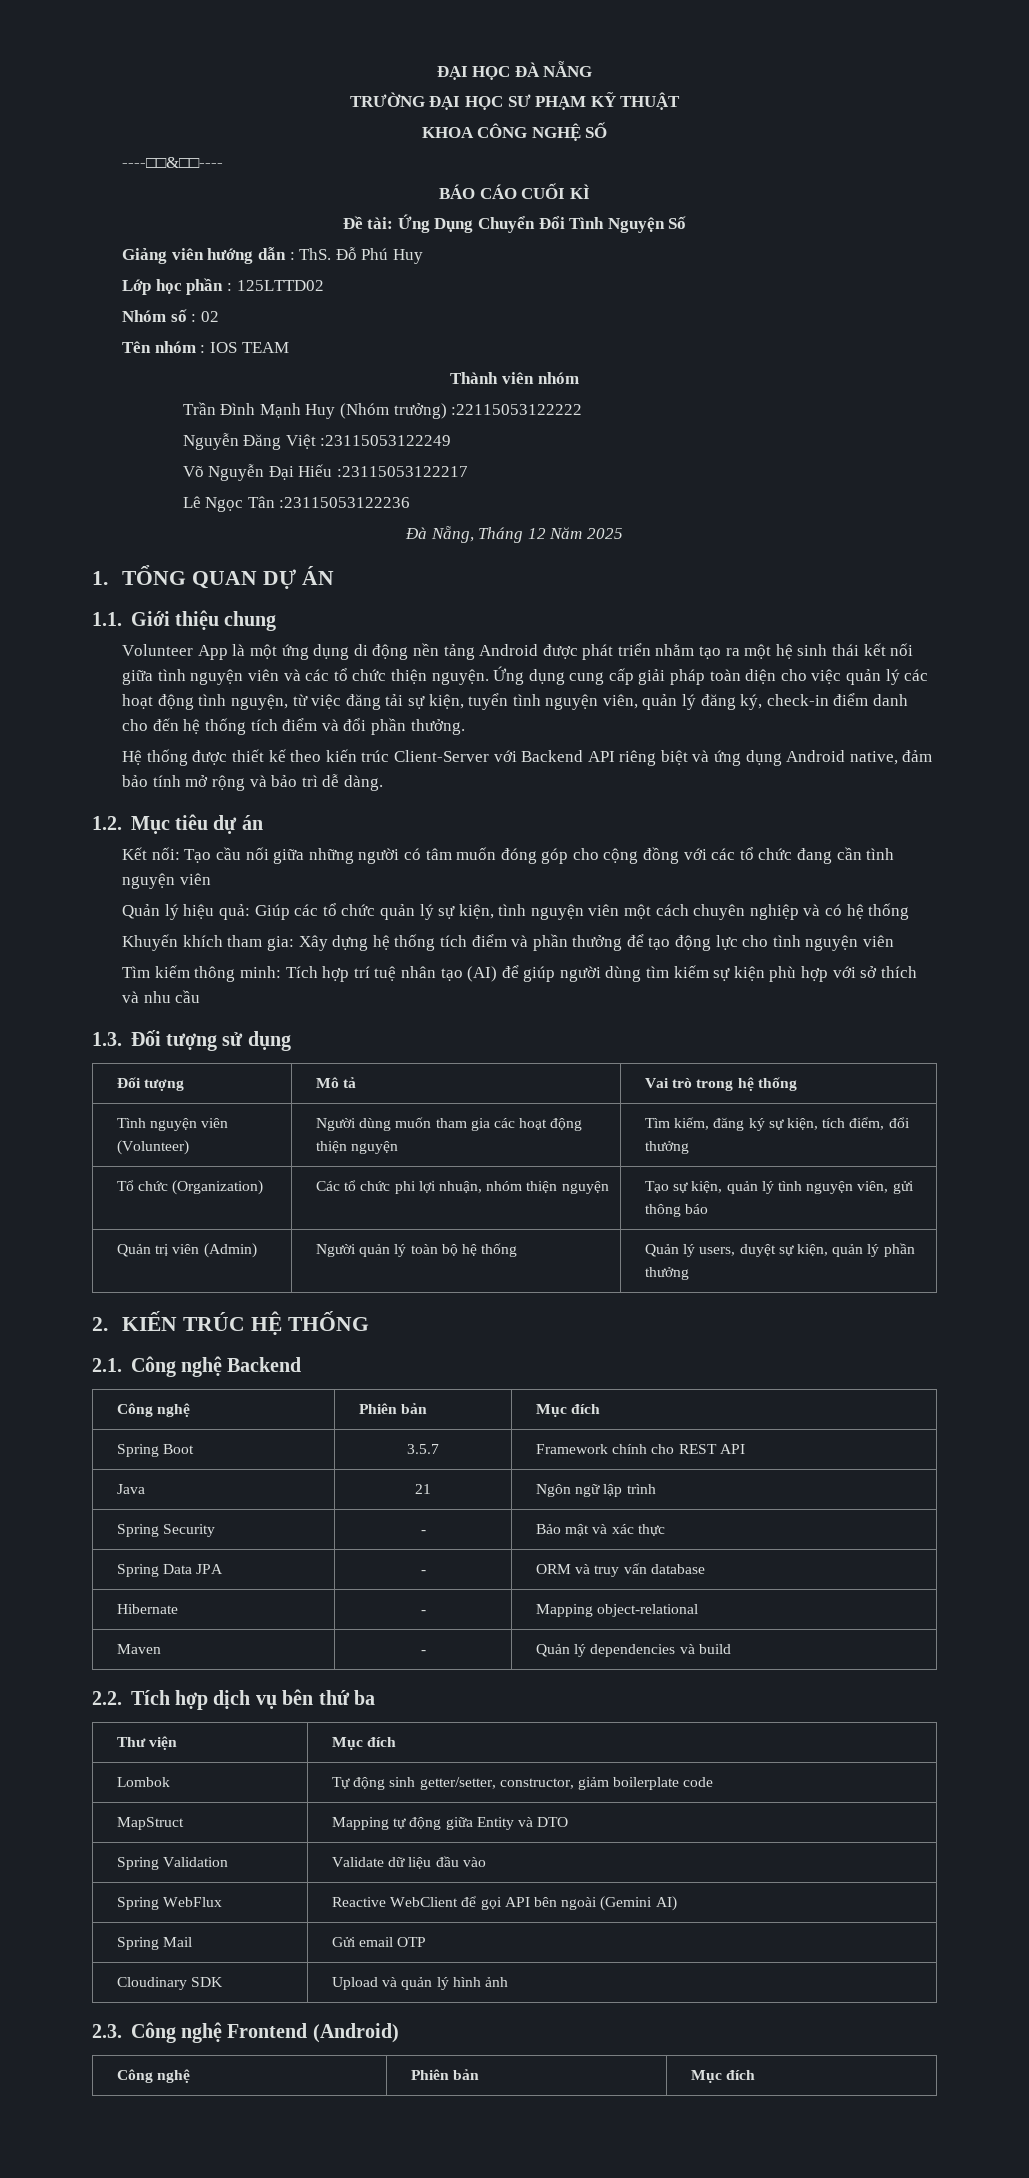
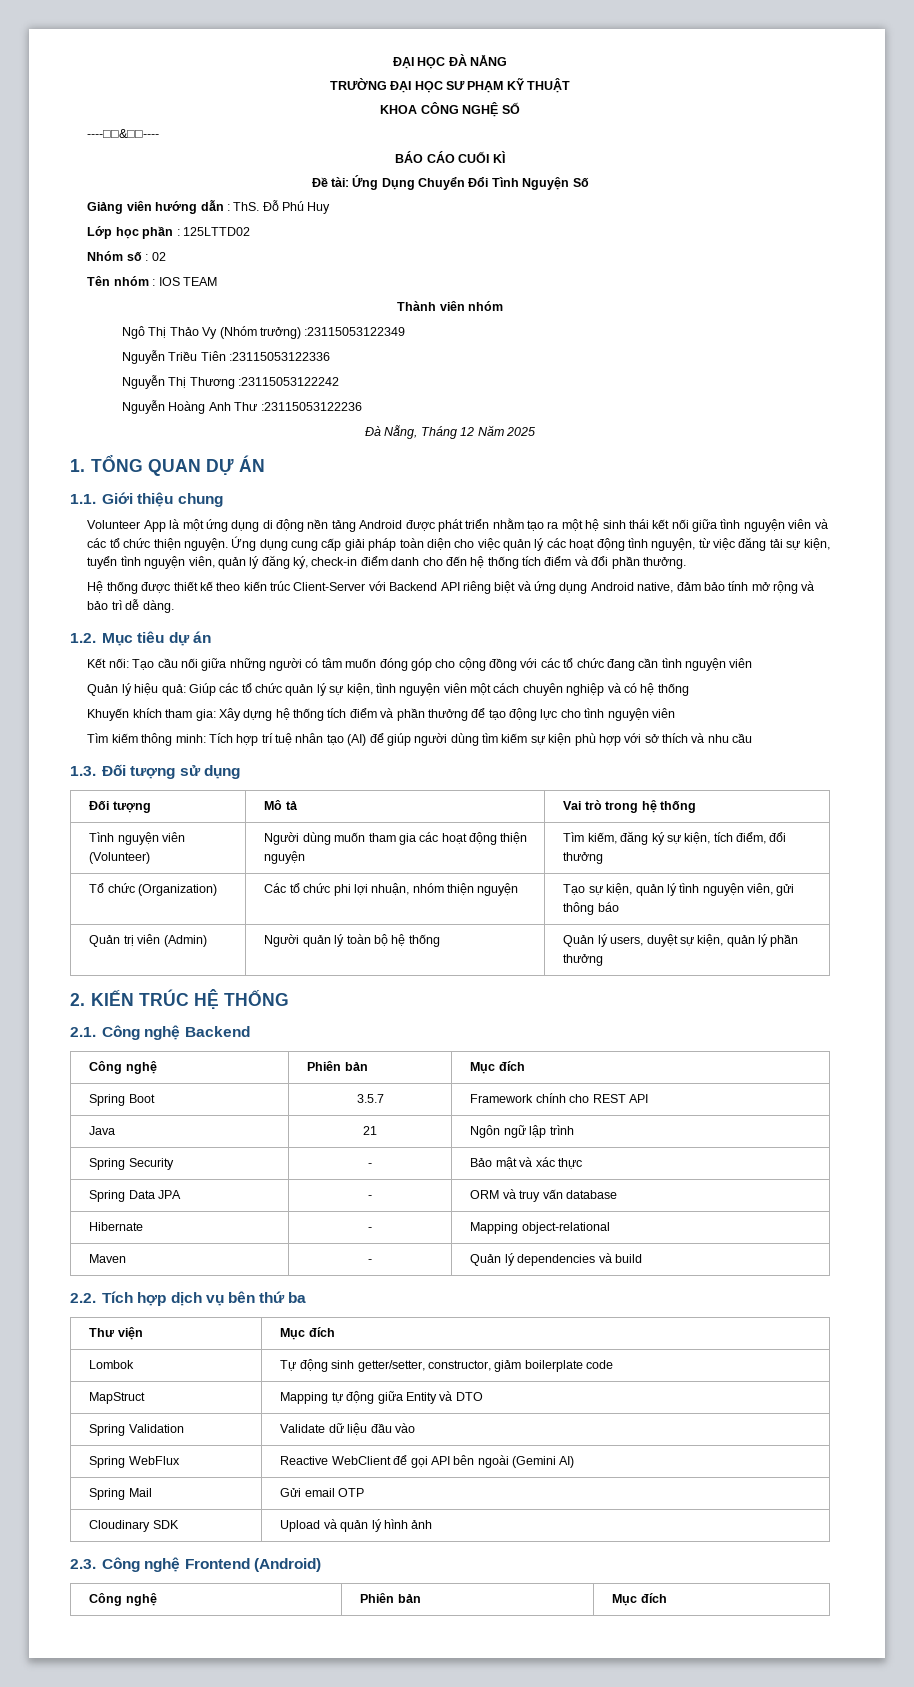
- Trần Đình Mạnh Huy (Nhóm trưởng) :22115053122222
- Nguyễn Đăng Việt :23115053122249
- Võ Nguyễn Đại Hiếu :23115053122217
- Lê Ngọc Tân :23115053122236
+ Ngô Thị Thảo Vy (Nhóm trưởng) :23115053122349
+ Nguyễn Triều Tiên :23115053122336
+ Nguyễn Thị Thương :23115053122242
+ Nguyễn Hoàng Anh Thư :23115053122236

